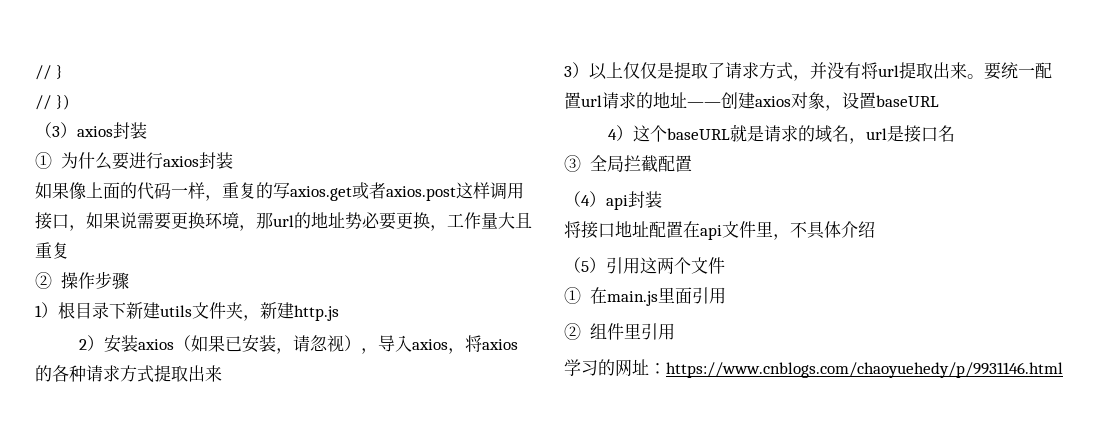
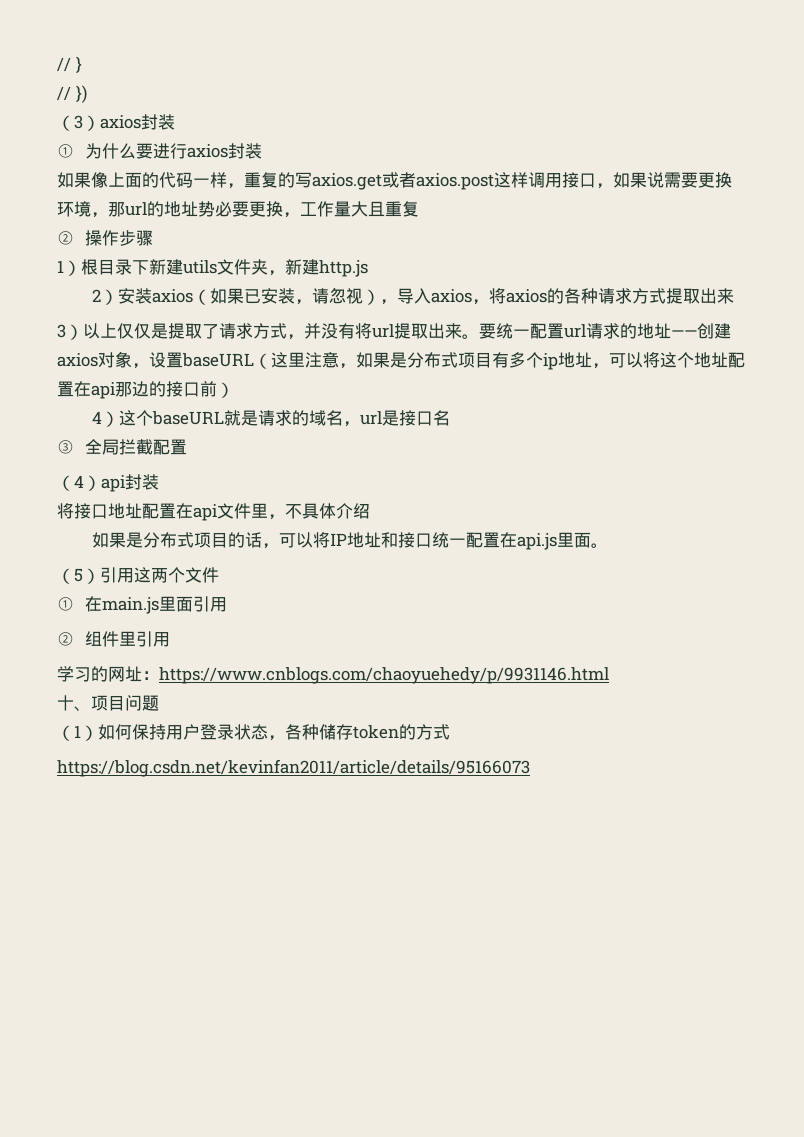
- 要统一配置url请求的地址——创建axios对象，设置baseURL
+ 要统一配置url请求的地址——创建axios对象，设置baseURL（这里注意，如果是分布式项目有多个ip地址，可以将这个地址配置在api那边的接口前）
+ 如果是分布式项目的话，可以将IP地址和接口统一配置在api.js里面。
+ 十、项目问题
+ （1）如何保持用户登录状态，各种储存token的方式
+ https://blog.csdn.net/kevinfan2011/article/details/95166073

